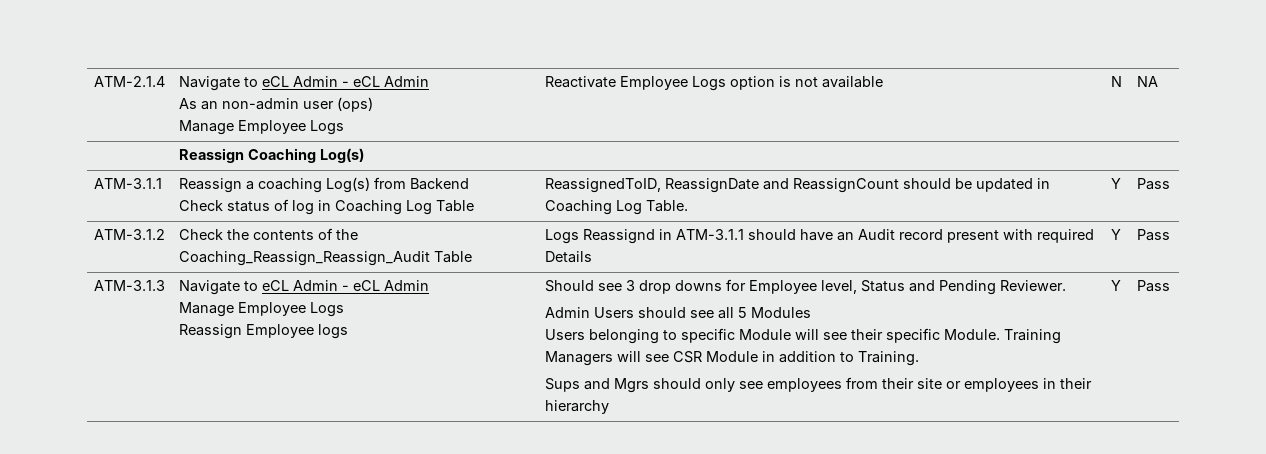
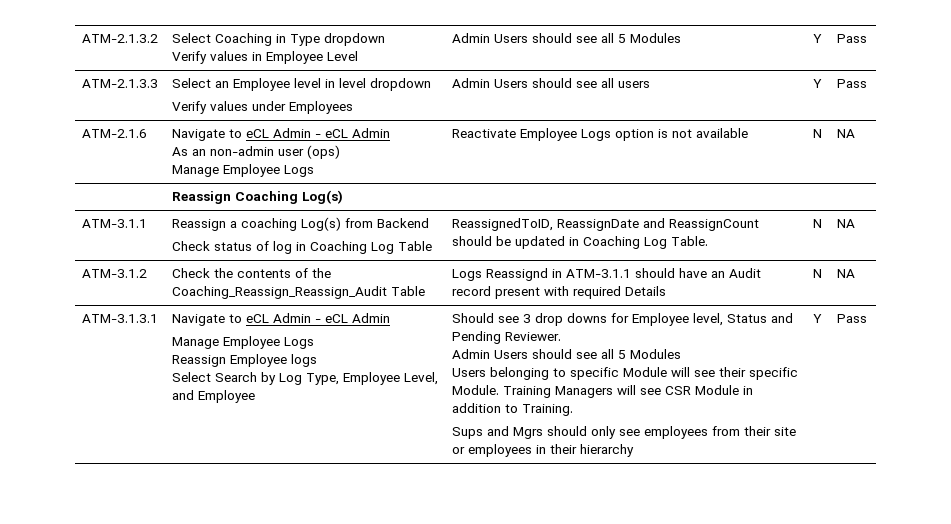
- ATM-2.1.4 | Navigate to eCL Admin - eCL Admin
+ ATM-2.1.3.2 | Select Coaching in Type dropdown
+ Verify values in Employee Level | Admin Users should see all 5 Modules | Y | Pass
+ ATM-2.1.3.3 | Select an Employee level in level dropdown
+ Verify values under Employees | Admin Users should see all users | Y | Pass
+ ATM-2.1.6 | Navigate to eCL Admin - eCL Admin
  ATM-3.1.1 | Reassign a coaching Log(s) from Backend
- Check status of log in Coaching Log Table | ReassignedToID, ReassignDate and ReassignCount should be updated in Coaching Log Table. | Y | Pass
+ Check status of log in Coaching Log Table | ReassignedToID, ReassignDate and ReassignCount should be updated in Coaching Log Table. | N | NA
- ATM-3.1.2 | Check the contents of the Coaching_Reassign_Reassign_Audit Table | Logs Reassignd in ATM-3.1.1 should have an Audit record present with required Details | Y | Pass
- ATM-3.1.3
+ ATM-3.1.2 | Check the contents of the Coaching_Reassign_Reassign_Audit Table | Logs Reassignd in ATM-3.1.1 should have an Audit record present with required Details | N | NA
+ ATM-3.1.3.1
+ Select Search by Log Type, Employee Level, and Employee

